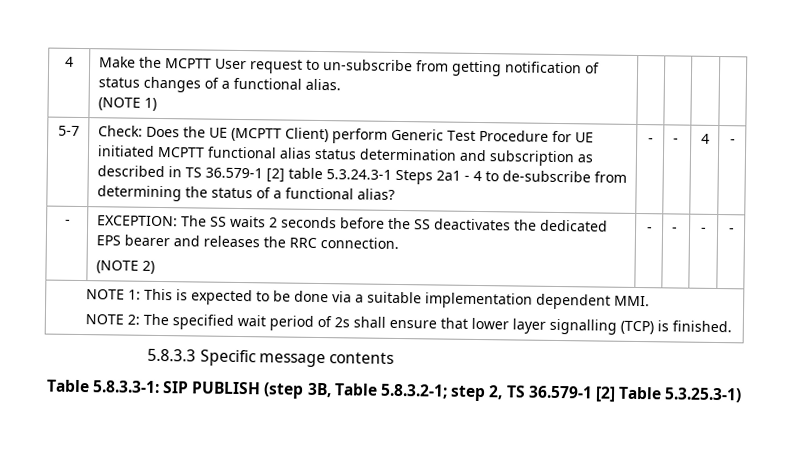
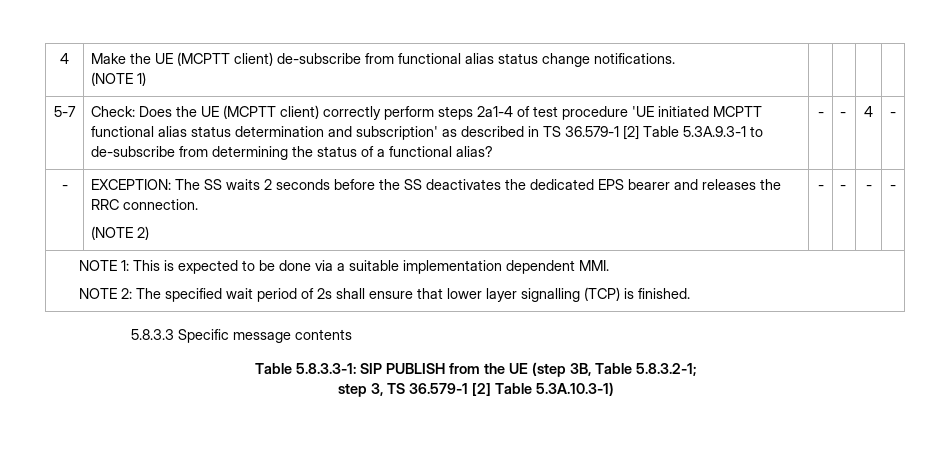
- 4 | Make the MCPTT User request to un-subscribe from getting notification of status changes of a functional alias.
+ 4 | Make the UE (MCPTT client) de-subscribe from functional alias status change notifications.
- Check: Does the UE (MCPTT Client) perform Generic Test Procedure for UE initiated MCPTT functional alias status determination and subscription as described in TS 36.579-1 [2] table 5.3.24.3-1 Steps 2a1 - 4 to de-subscribe from determining the status of a functional alias?
+ Check: Does the UE (MCPTT client) correctly perform steps 2a1-4 of test procedure 'UE initiated MCPTT functional alias status determination and subscription' as described in TS 36.579-1 [2] Table 5.3A.9.3-1 to de-subscribe from determining the status of a functional alias?
- Table 5.8.3.3-1: SIP PUBLISH (step 3B, Table 5.8.3.2-1; step 2, TS 36.579-1 [2] Table 5.3.25.3-1)
+ Table 5.8.3.3-1: SIP PUBLISH from the UE (step 3B, Table 5.8.3.2-1;
+ step 3, TS 36.579-1 [2] Table 5.3A.10.3-1)

